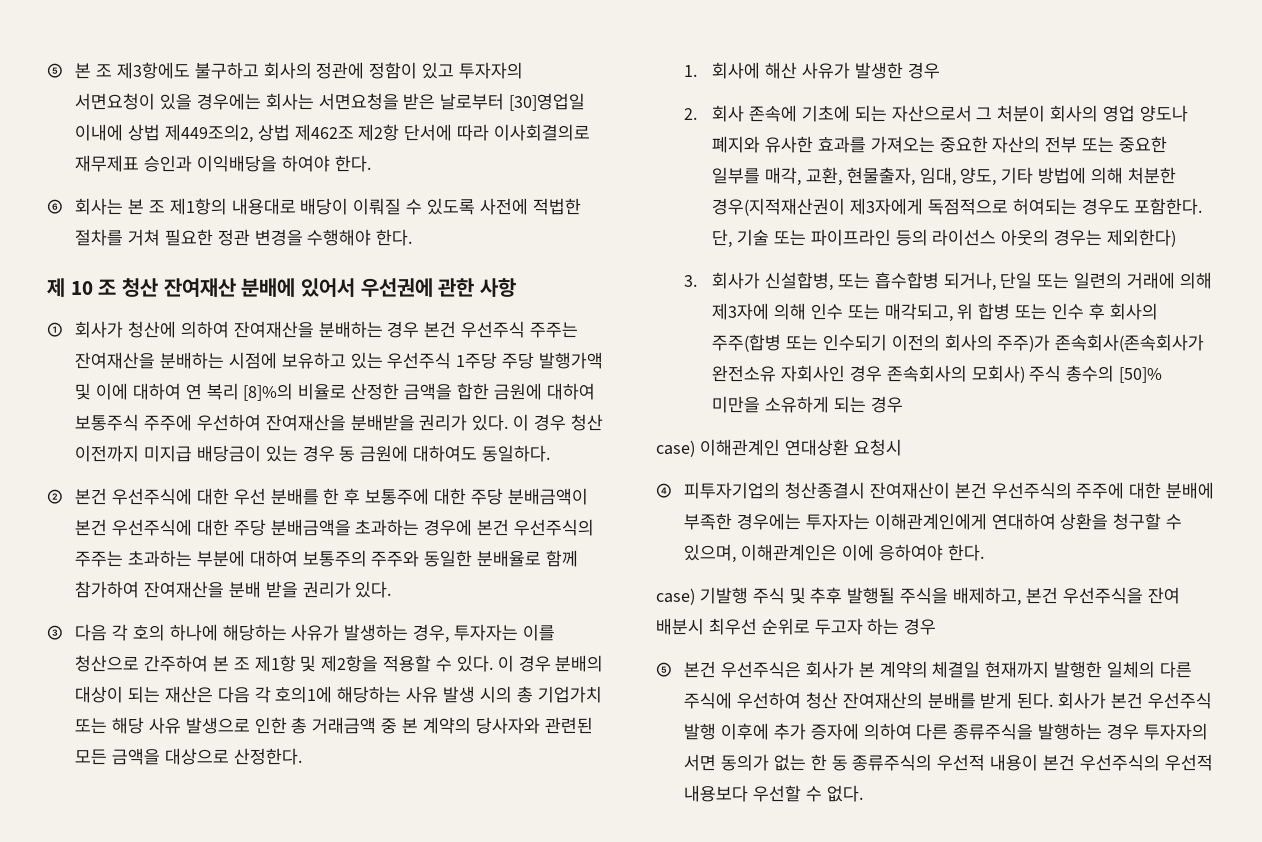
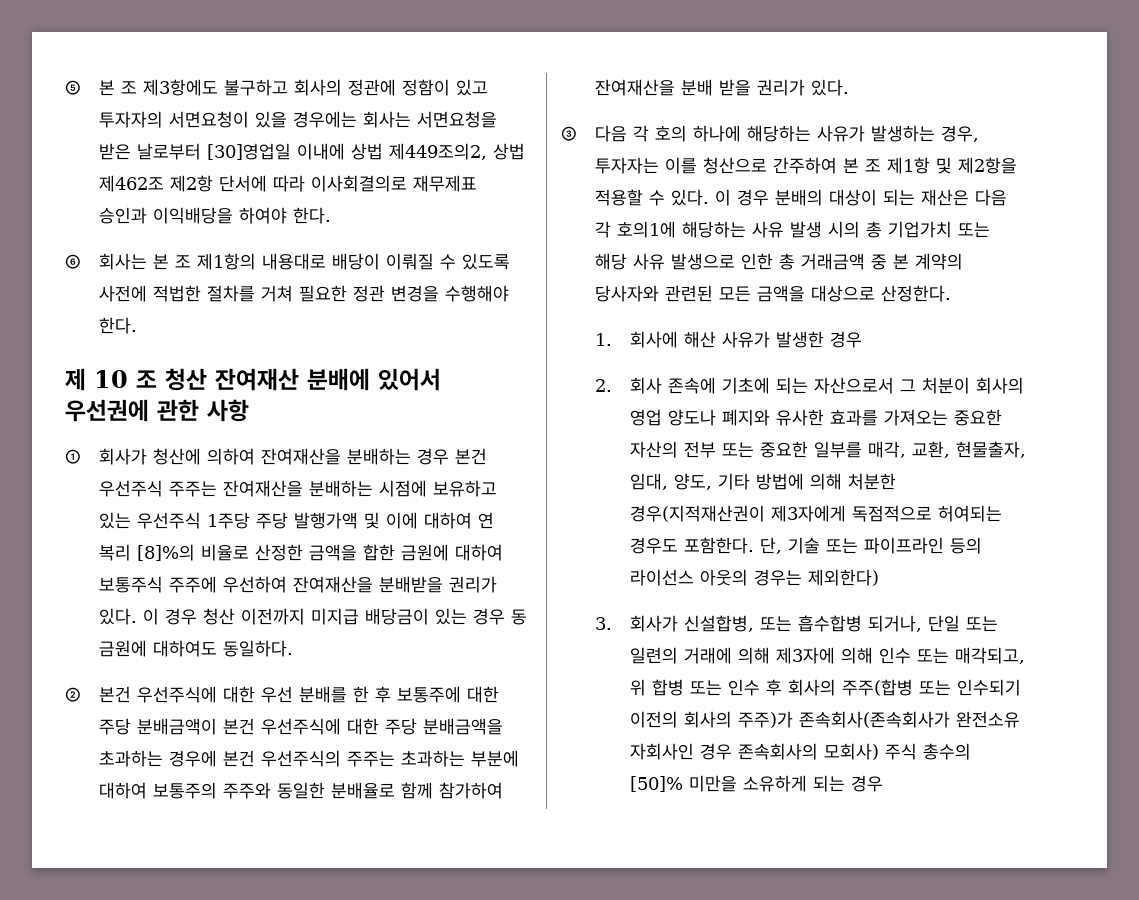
- case) 이해관계인 연대상환 요청시
- ④ 피투자기업의 청산종결시 잔여재산이 본건 우선주식의 주주에 대한 분배에 부족한 경우에는 투자자는 이해관계인에게 연대하여 상환을 청구할 수 있으며, 이해관계인은 이에 응하여야 한다.
- case) 기발행 주식 및 추후 발행될 주식을 배제하고, 본건 우선주식을 잔여 배분시 최우선 순위로 두고자 하는 경우
- ⑤ 본건 우선주식은 회사가 본 계약의 체결일 현재까지 발행한 일체의 다른 주식에 우선하여 청산 잔여재산의 분배를 받게 된다. 회사가 본건 우선주식 발행 이후에 추가 증자에 의하여 다른 종류주식을 발행하는 경우 투자자의 서면 동의가 없는 한 동 종류주식의 우선적 내용이 본건 우선주식의 우선적 내용보다 우선할 수 없다.

